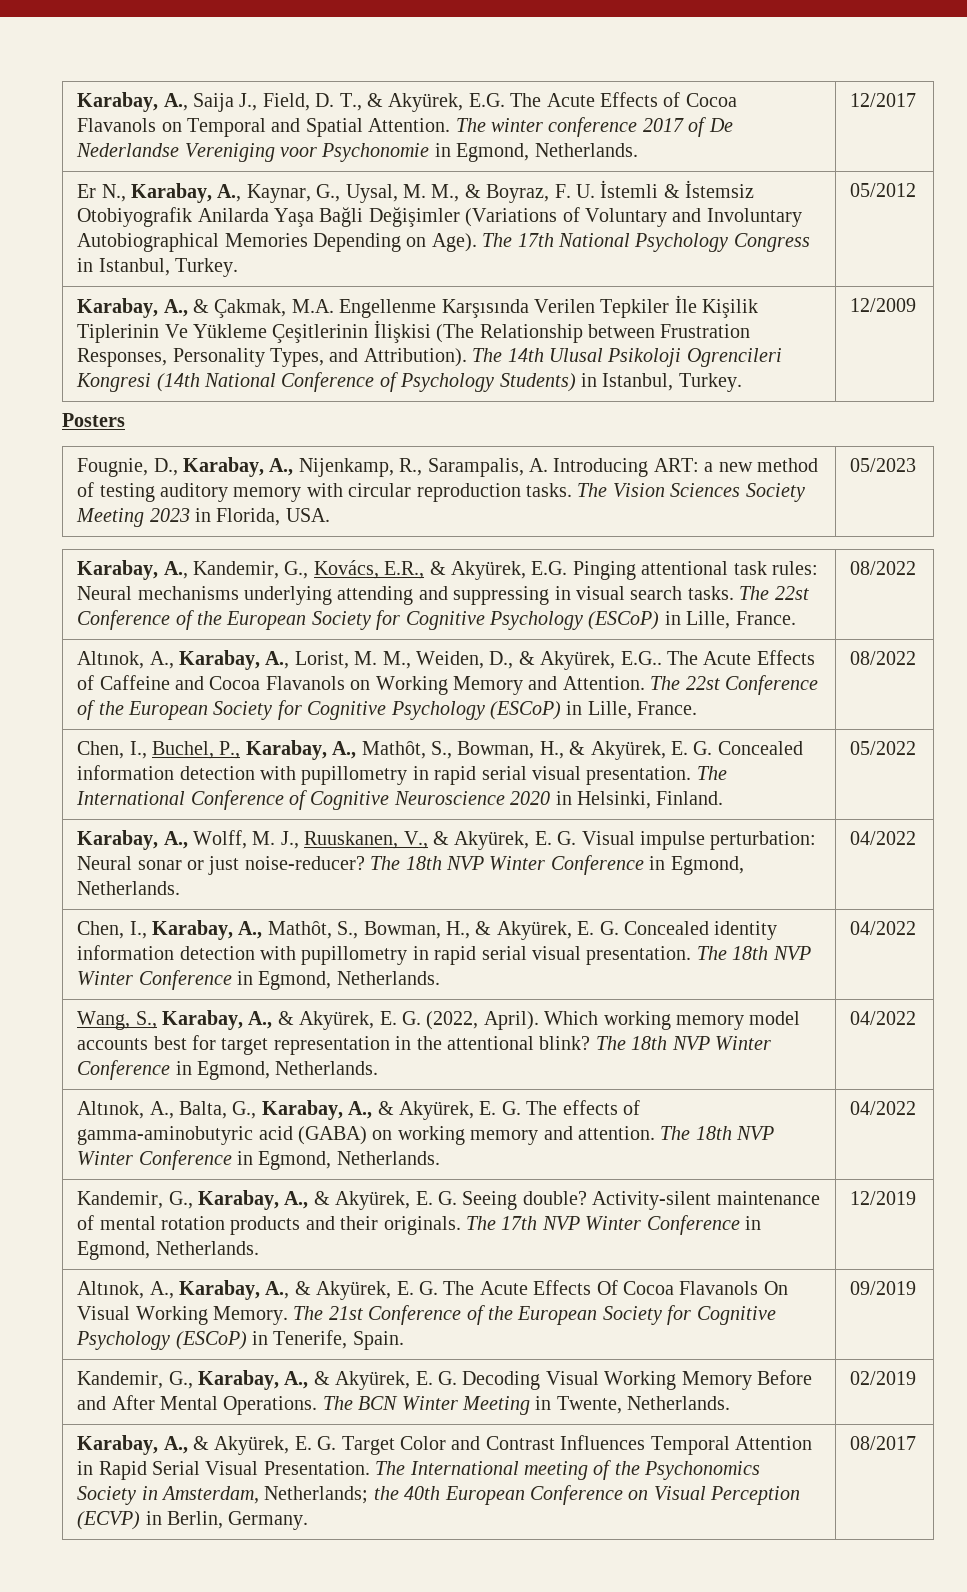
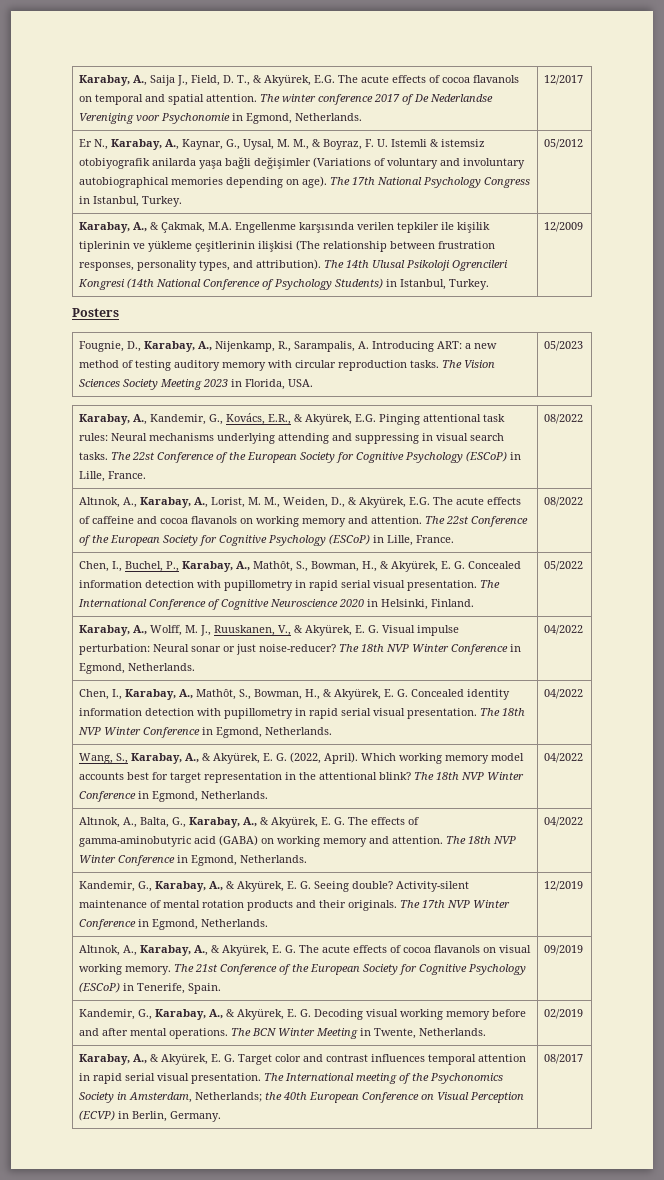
- Karabay, A., Saija J., Field, D. T., & Akyürek, E.G. The Acute Effects of Cocoa Flavanols on Temporal and Spatial Attention. The winter conference 2017 of De Nederlandse Vereniging voor Psychonomie in Egmond, Netherlands. | 12/2017
+ Karabay, A., Saija J., Field, D. T., & Akyürek, E.G. The acute effects of cocoa flavanols on temporal and spatial attention. The winter conference 2017 of De Nederlandse Vereniging voor Psychonomie in Egmond, Netherlands. | 12/2017
- Er N., Karabay, A., Kaynar, G., Uysal, M. M., & Boyraz, F. U. İstemli & İstemsiz Otobiyografik Anilarda Yaşa Bağli Değişimler (Variations of Voluntary and Involuntary Autobiographical Memories Depending on Age). The 17th National Psychology Congress in Istanbul, Turkey. | 05/2012
+ Er N., Karabay, A., Kaynar, G., Uysal, M. M., & Boyraz, F. U. Istemli & istemsiz otobiyografik anilarda yaşa bağli değişimler (Variations of voluntary and involuntary autobiographical memories depending on age). The 17th National Psychology Congress in Istanbul, Turkey. | 05/2012
- Karabay, A., & Çakmak, M.A. Engellenme Karşısında Verilen Tepkiler İle Kişilik Tiplerinin Ve Yükleme Çeşitlerinin İlişkisi (The Relationship between Frustration Responses, Personality Types, and Attribution).
+ Karabay, A., & Çakmak, M.A. Engellenme karşısında verilen tepkiler ile kişilik tiplerinin ve yükleme çeşitlerinin ilişkisi (The relationship between frustration responses, personality types, and attribution).
- Altınok, A., Karabay, A., Lorist, M. M., Weiden, D., & Akyürek, E.G.. The Acute Effects of Caffeine and Cocoa Flavanols on Working Memory and Attention. The 22st Conference of the European Society for Cognitive Psychology (ESCoP) in Lille, France. | 08/2022
+ Altınok, A., Karabay, A., Lorist, M. M., Weiden, D., & Akyürek, E.G. The acute effects of caffeine and cocoa flavanols on working memory and attention. The 22st Conference of the European Society for Cognitive Psychology (ESCoP) in Lille, France. | 08/2022
- Altınok, A., Karabay, A., & Akyürek, E. G. The Acute Effects Of Cocoa Flavanols On Visual Working Memory. The 21st Conference of the European Society for Cognitive Psychology (ESCoP) in Tenerife, Spain. | 09/2019
+ Altınok, A., Karabay, A., & Akyürek, E. G. The acute effects of cocoa flavanols on visual working memory. The 21st Conference of the European Society for Cognitive Psychology (ESCoP) in Tenerife, Spain. | 09/2019
- Kandemir, G., Karabay, A., & Akyürek, E. G. Decoding Visual Working Memory Before and After Mental Operations. The BCN Winter Meeting in Twente, Netherlands. | 02/2019
+ Kandemir, G., Karabay, A., & Akyürek, E. G. Decoding visual working memory before and after mental operations. The BCN Winter Meeting in Twente, Netherlands. | 02/2019
- Karabay, A., & Akyürek, E. G. Target Color and Contrast Influences Temporal Attention in Rapid Serial Visual Presentation. The International meeting of the Psychonomics Society in Amsterdam, Netherlands; the 40th European Conference on Visual Perception (ECVP) in Berlin, Germany. | 08/2017
+ Karabay, A., & Akyürek, E. G. Target color and contrast influences temporal attention in rapid serial visual presentation. The International meeting of the Psychonomics Society in Amsterdam, Netherlands; the 40th European Conference on Visual Perception (ECVP) in Berlin, Germany. | 08/2017

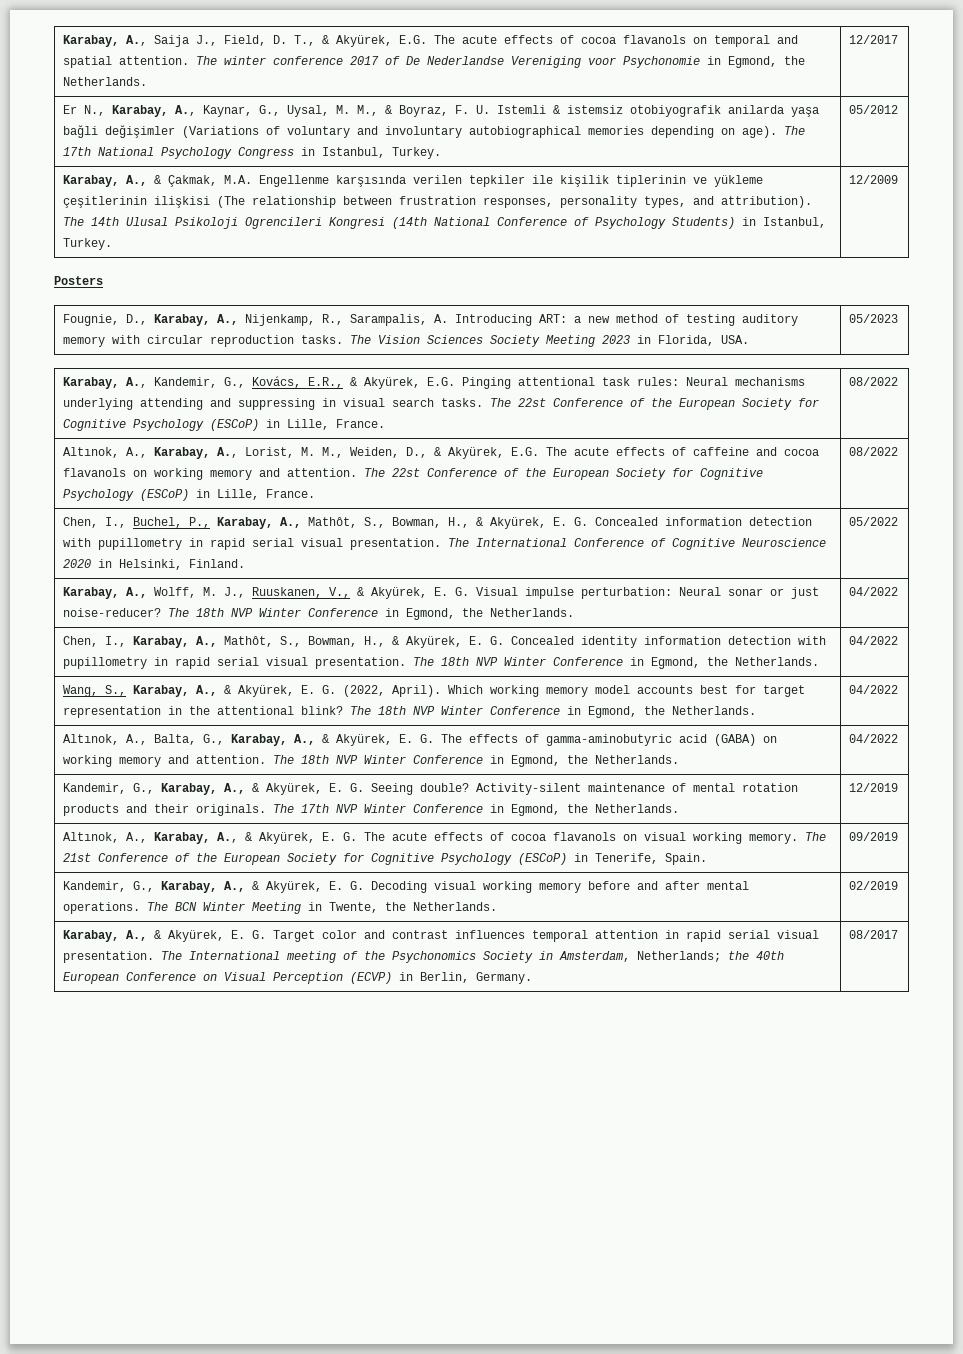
- Karabay, A., Saija J., Field, D. T., & Akyürek, E.G. The acute effects of cocoa flavanols on temporal and spatial attention. The winter conference 2017 of De Nederlandse Vereniging voor Psychonomie in Egmond, Netherlands. | 12/2017
+ Karabay, A., Saija J., Field, D. T., & Akyürek, E.G. The acute effects of cocoa flavanols on temporal and spatial attention. The winter conference 2017 of De Nederlandse Vereniging voor Psychonomie in Egmond, the Netherlands. | 12/2017
- Karabay, A., Wolff, M. J., Ruuskanen, V., & Akyürek, E. G. Visual impulse perturbation: Neural sonar or just noise-reducer? The 18th NVP Winter Conference in Egmond, Netherlands. | 04/2022
+ Karabay, A., Wolff, M. J., Ruuskanen, V., & Akyürek, E. G. Visual impulse perturbation: Neural sonar or just noise-reducer? The 18th NVP Winter Conference in Egmond, the Netherlands. | 04/2022
- Chen, I., Karabay, A., Mathȏt, S., Bowman, H., & Akyürek, E. G. Concealed identity information detection with pupillometry in rapid serial visual presentation. The 18th NVP Winter Conference in Egmond, Netherlands. | 04/2022
+ Chen, I., Karabay, A., Mathȏt, S., Bowman, H., & Akyürek, E. G. Concealed identity information detection with pupillometry in rapid serial visual presentation. The 18th NVP Winter Conference in Egmond, the Netherlands. | 04/2022
- Wang, S., Karabay, A., & Akyürek, E. G. (2022, April). Which working memory model accounts best for target representation in the attentional blink? The 18th NVP Winter Conference in Egmond, Netherlands. | 04/2022
+ Wang, S., Karabay, A., & Akyürek, E. G. (2022, April). Which working memory model accounts best for target representation in the attentional blink? The 18th NVP Winter Conference in Egmond, the Netherlands. | 04/2022
- Altınok, A., Balta, G., Karabay, A., & Akyürek, E. G. The effects of gamma-aminobutyric acid (GABA) on working memory and attention. The 18th NVP Winter Conference in Egmond, Netherlands. | 04/2022
+ Altınok, A., Balta, G., Karabay, A., & Akyürek, E. G. The effects of gamma-aminobutyric acid (GABA) on working memory and attention. The 18th NVP Winter Conference in Egmond, the Netherlands. | 04/2022
- Kandemir, G., Karabay, A., & Akyürek, E. G. Seeing double? Activity-silent maintenance of mental rotation products and their originals. The 17th NVP Winter Conference in Egmond, Netherlands. | 12/2019
+ Kandemir, G., Karabay, A., & Akyürek, E. G. Seeing double? Activity-silent maintenance of mental rotation products and their originals. The 17th NVP Winter Conference in Egmond, the Netherlands. | 12/2019
- Kandemir, G., Karabay, A., & Akyürek, E. G. Decoding visual working memory before and after mental operations. The BCN Winter Meeting in Twente, Netherlands. | 02/2019
+ Kandemir, G., Karabay, A., & Akyürek, E. G. Decoding visual working memory before and after mental operations. The BCN Winter Meeting in Twente, the Netherlands. | 02/2019

